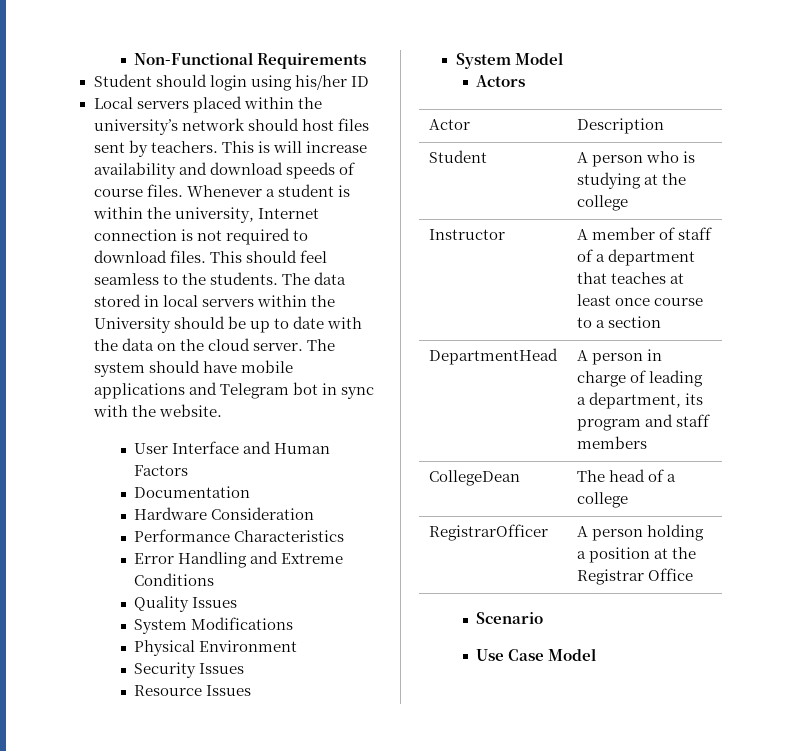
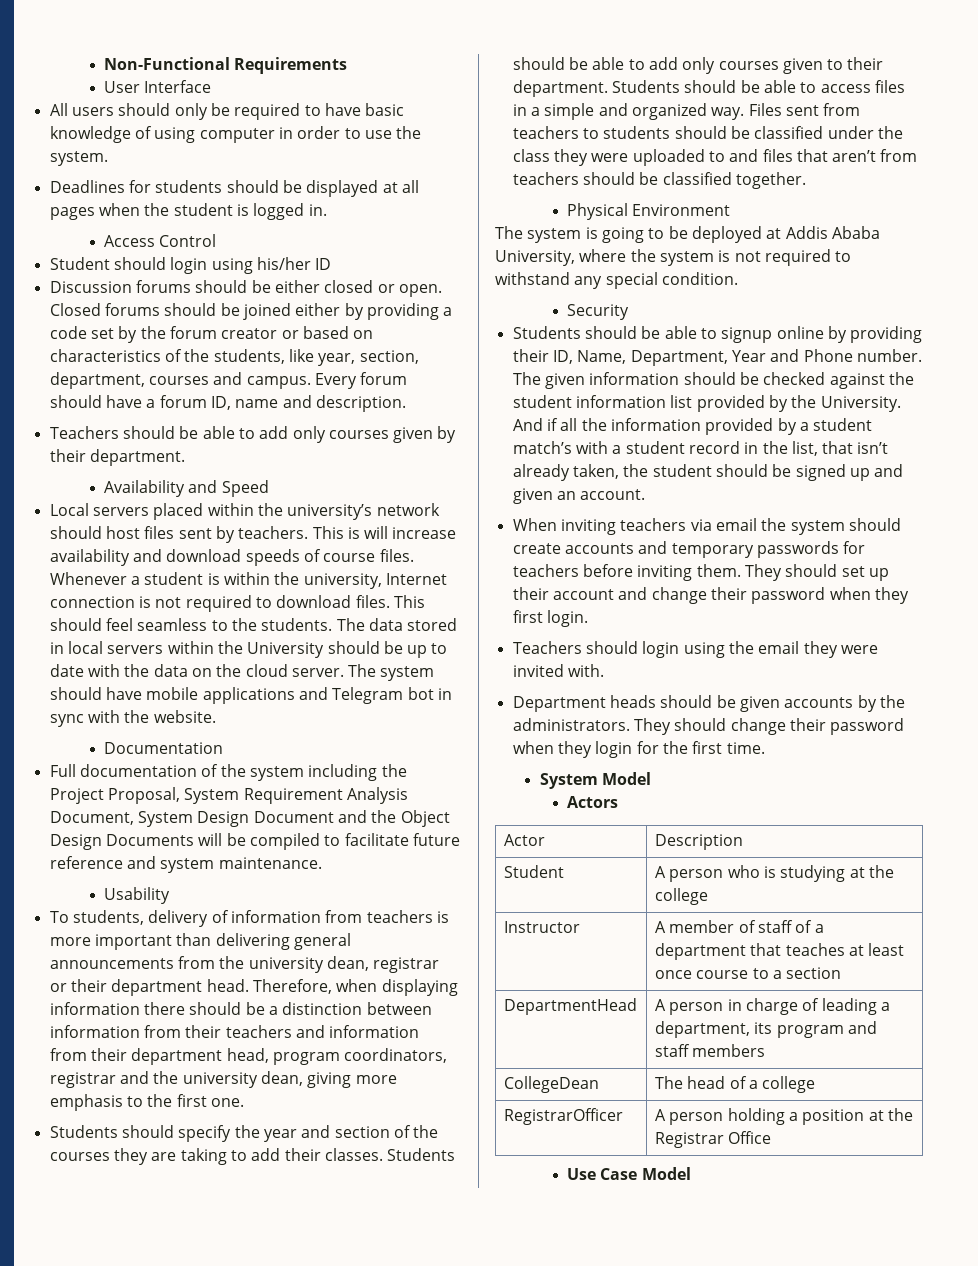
+ User Interface
+ All users should only be required to have basic knowledge of using computer in order to use the system.
+ Deadlines for students should be displayed at all pages when the student is logged in.
+ Access Control
+ Discussion forums should be either closed or open. Closed forums should be joined either by providing a code set by the forum creator or based on characteristics of the students, like year, section, department, courses and campus. Every forum should have a forum ID, name and description.
+ Teachers should be able to add only courses given by their department.
+ Availability and Speed
- User Interface and Human Factors
  Documentation
- Hardware Consideration
- Performance Characteristics
- Error Handling and Extreme Conditions
- Quality Issues
- System Modifications
+ Full documentation of the system including the Project Proposal, System Requirement Analysis Document, System Design Document and the Object Design Documents will be compiled to facilitate future reference and system maintenance.
+ Usability
+ To students, delivery of information from teachers is more important than delivering general announcements from the university dean, registrar or their department head. Therefore, when displaying information there should be a distinction between information from their teachers and information from their department head, program coordinators, registrar and the university dean, giving more emphasis to the first one.
+ Students should specify the year and section of the courses they are taking to add their classes. Students should be able to add only courses given to their department. Students should be able to access files in a simple and organized way. Files sent from teachers to students should be classified under the class they were uploaded to and files that aren’t from teachers should be classified together.
  Physical Environment
- Security Issues
- Resource Issues
+ The system is going to be deployed at Addis Ababa University, where the system is not required to withstand any special condition.
+ Security
+ Students should be able to signup online by providing their ID, Name, Department, Year and Phone number. The given information should be checked against the student information list provided by the University. And if all the information provided by a student match’s with a student record in the list, that isn’t already taken, the student should be signed up and given an account.
+ When inviting teachers via email the system should create accounts and temporary passwords for teachers before inviting them. They should set up their account and change their password when they first login.
+ Teachers should login using the email they were invited with.
+ Department heads should be given accounts by the administrators. They should change their password when they login for the first time.
- Scenario

